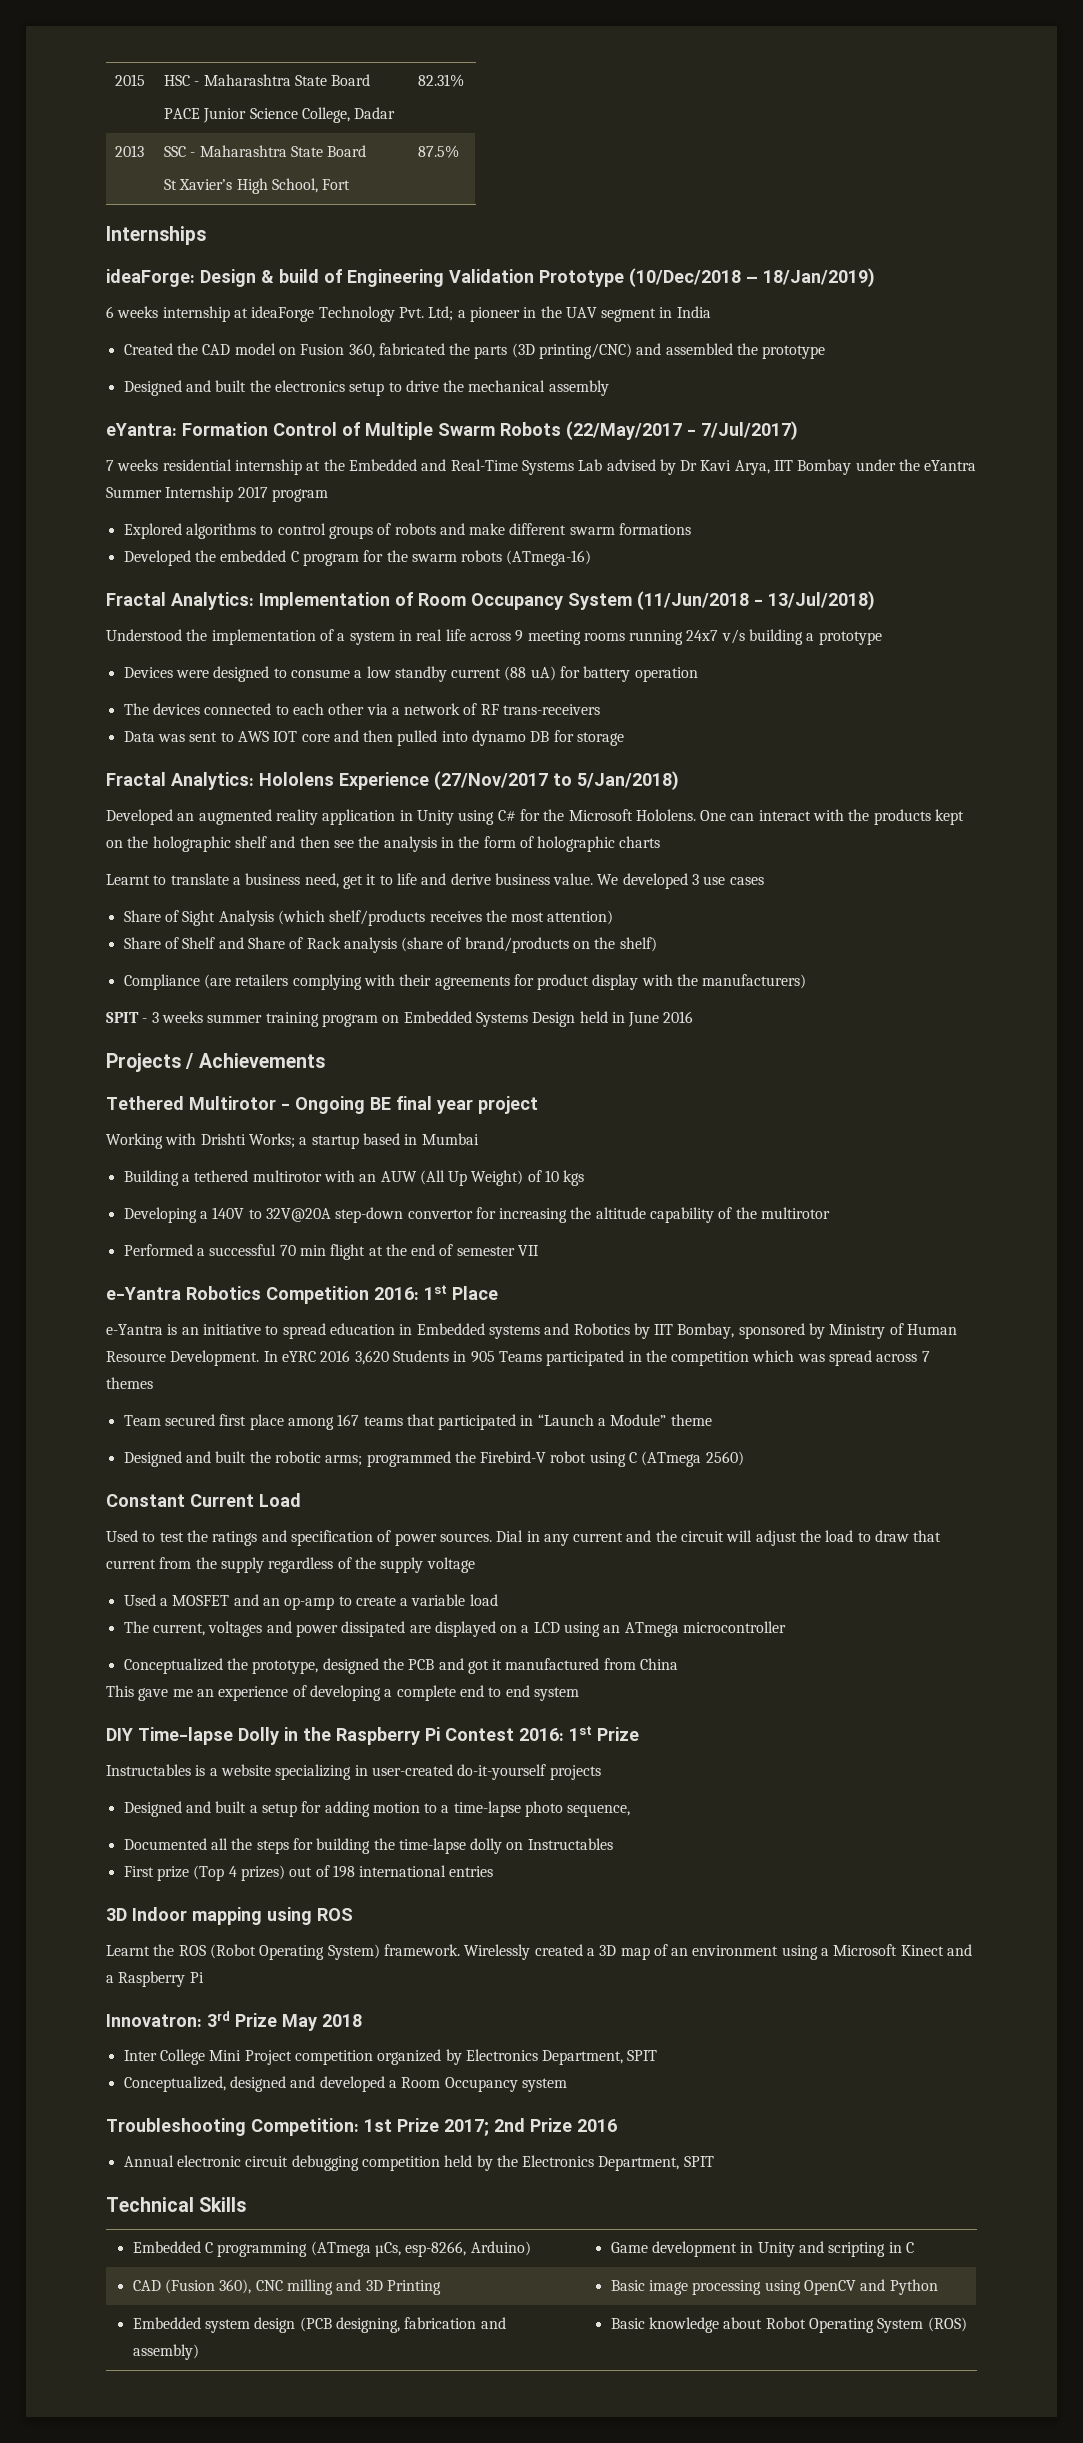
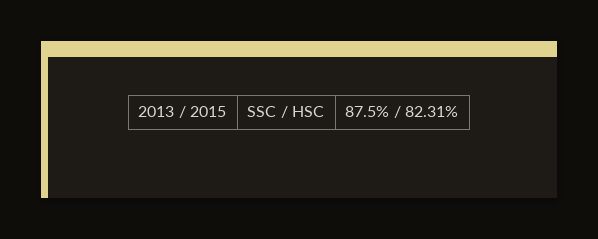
- 2015 | HSC - Maharashtra State Board
- PACE Junior Science College, Dadar | 82.31%
- 2013 | SSC - Maharashtra State Board
- St Xavier’s High School, Fort | 87.5%
- Internships
- ideaForge: Design & build of Engineering Validation Prototype (10/Dec/2018 – 18/Jan/2019)
- 6 weeks internship at ideaForge Technology Pvt. Ltd; a pioneer in the UAV segment in India
- Created the CAD model on Fusion 360, fabricated the parts (3D printing/CNC) and assembled the prototype
- Designed and built the electronics setup to drive the mechanical assembly
- eYantra: Formation Control of Multiple Swarm Robots (22/May/2017 - 7/Jul/2017)
- 7 weeks residential internship at the Embedded and Real-Time Systems Lab advised by Dr Kavi Arya, IIT Bombay under the eYantra Summer Internship 2017 program
- Explored algorithms to control groups of robots and make different swarm formations
- Developed the embedded C program for the swarm robots (ATmega-16)
- Fractal Analytics: Implementation of Room Occupancy System (11/Jun/2018 - 13/Jul/2018)
- Understood the implementation of a system in real life across 9 meeting rooms running 24x7 v/s building a prototype
- Devices were designed to consume a low standby current (88 uA) for battery operation
- The devices connected to each other via a network of RF trans-receivers
- Data was sent to AWS IOT core and then pulled into dynamo DB for storage
- Fractal Analytics: Hololens Experience (27/Nov/2017 to 5/Jan/2018)
- Developed an augmented reality application in Unity using C# for the Microsoft Hololens. One can interact with the products kept on the holographic shelf and then see the analysis in the form of holographic charts
- Learnt to translate a business need, get it to life and derive business value. We developed 3 use cases
- Share of Sight Analysis (which shelf/products receives the most attention)
- Share of Shelf and Share of Rack analysis (share of brand/products on the shelf)
- Compliance (are retailers complying with their agreements for product display with the manufacturers)
- SPIT - 3 weeks summer training program on Embedded Systems Design held in June 2016
- Projects / Achievements
- Tethered Multirotor - Ongoing BE final year project
- Working with Drishti Works; a startup based in Mumbai
- Building a tethered multirotor with an AUW (All Up Weight) of 10 kgs
- Developing a 140V to 32V@20A step-down convertor for increasing the altitude capability of the multirotor
- Performed a successful 70 min flight at the end of semester VII
- e-Yantra Robotics Competition 2016: 1st Place
- e-Yantra is an initiative to spread education in Embedded systems and Robotics by IIT Bombay, sponsored by Ministry of Human Resource Development. In eYRC 2016 3,620 Students in 905 Teams participated in the competition which was spread across 7 themes
- Team secured first place among 167 teams that participated in “Launch a Module” theme
- Designed and built the robotic arms; programmed the Firebird-V robot using C (ATmega 2560)
- Constant Current Load
- Used to test the ratings and specification of power sources. Dial in any current and the circuit will adjust the load to draw that current from the supply regardless of the supply voltage
- Used a MOSFET and an op-amp to create a variable load
- The current, voltages and power dissipated are displayed on a LCD using an ATmega microcontroller
- Conceptualized the prototype, designed the PCB and got it manufactured from China
- This gave me an experience of developing a complete end to end system
- DIY Time-lapse Dolly in the Raspberry Pi Contest 2016: 1st Prize
- Instructables is a website specializing in user-created do-it-yourself projects
- Designed and built a setup for adding motion to a time-lapse photo sequence,
- Documented all the steps for building the time-lapse dolly on Instructables
- First prize (Top 4 prizes) out of 198 international entries
- 3D Indoor mapping using ROS
- Learnt the ROS (Robot Operating System) framework. Wirelessly created a 3D map of an environment using a Microsoft Kinect and a Raspberry Pi
- Innovatron: 3rd Prize May 2018
- Inter College Mini Project competition organized by Electronics Department, SPIT
- Conceptualized, designed and developed a Room Occupancy system
- Troubleshooting Competition: 1st Prize 2017; 2nd Prize 2016
- Annual electronic circuit debugging competition held by the Electronics Department, SPIT
- Technical Skills
- Embedded C programming (ATmega µCs, esp-8266, Arduino) | Game development in Unity and scripting in C
- CAD (Fusion 360), CNC milling and 3D Printing | Basic image processing using OpenCV and Python
- Embedded system design (PCB designing, fabrication and assembly) | Basic knowledge about Robot Operating System (ROS)
+ 2013 / 2015 | SSC / HSC | 87.5% / 82.31%

